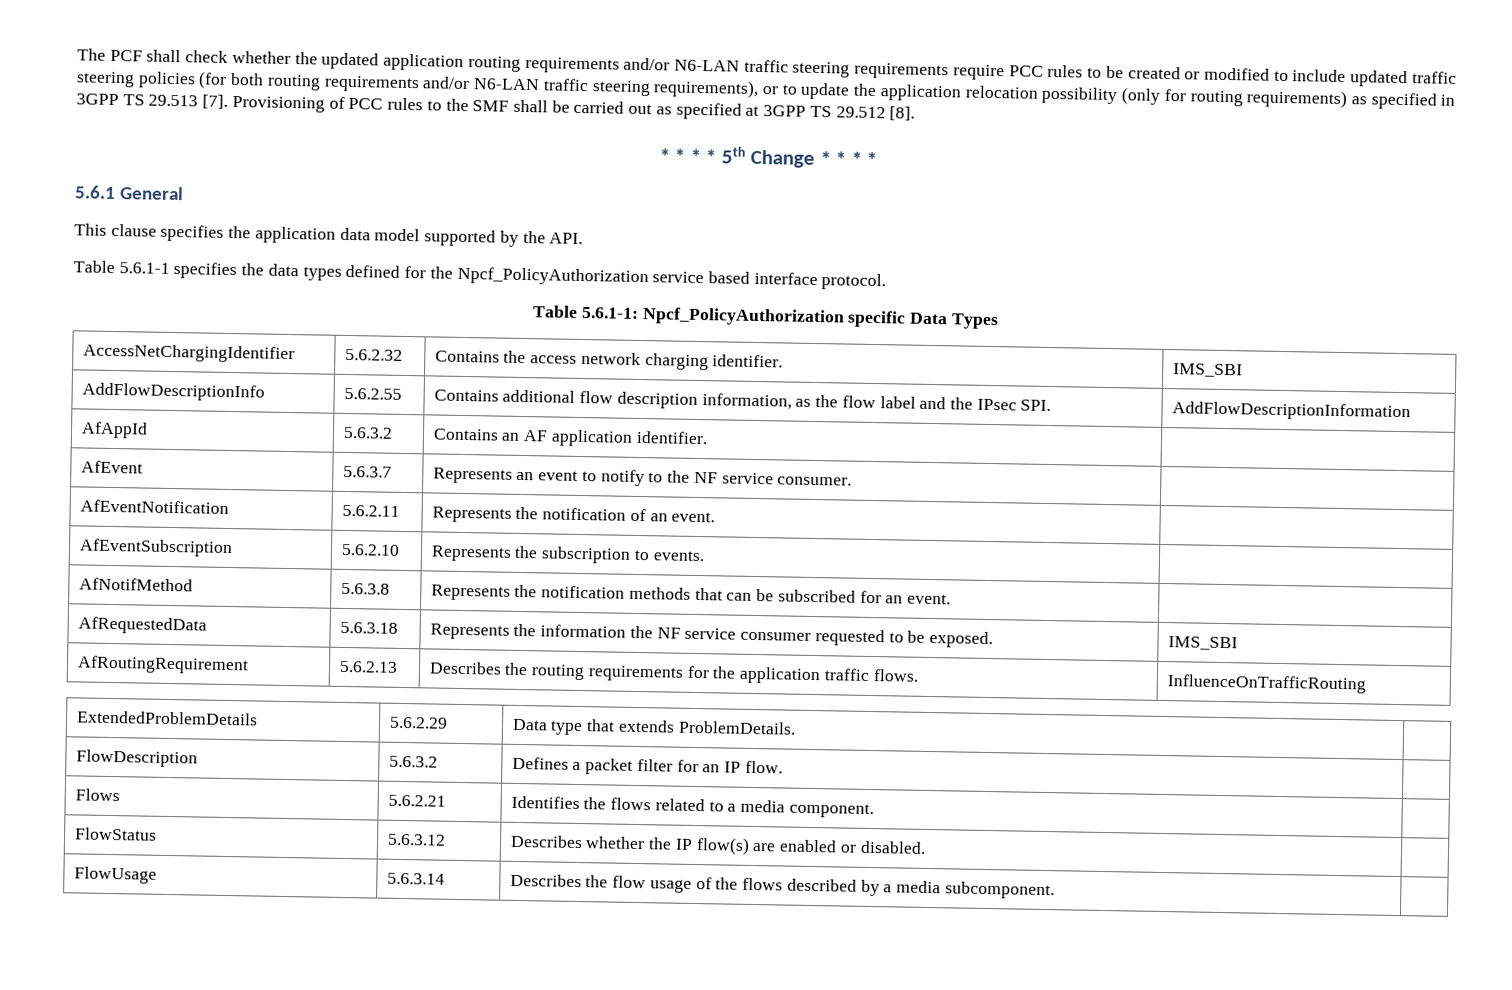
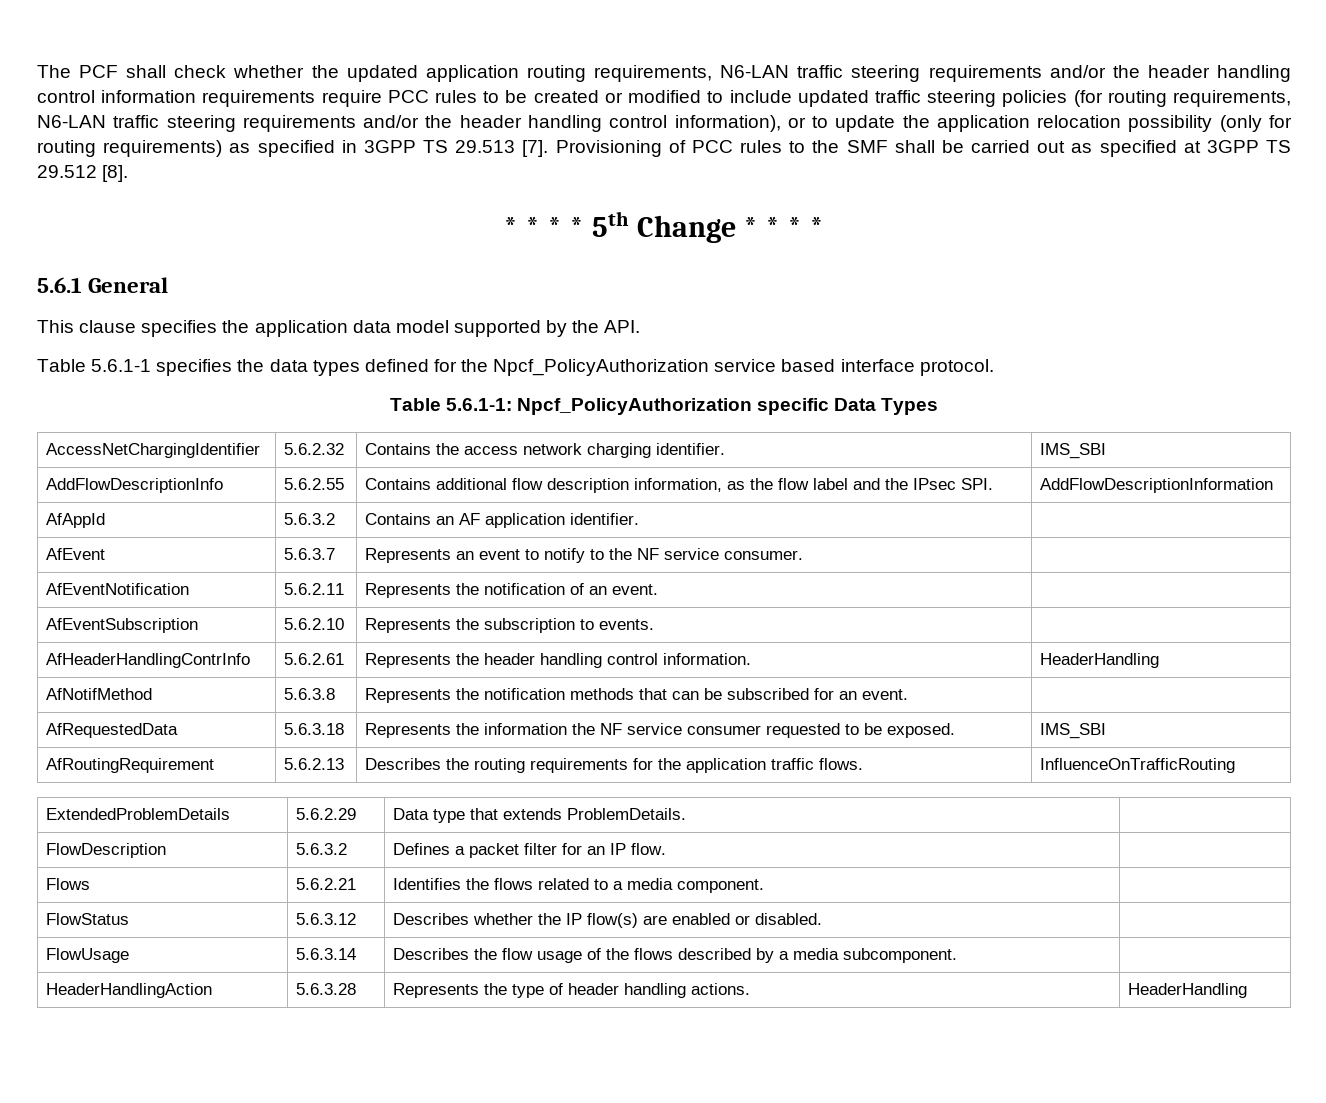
- The PCF shall check whether the updated application routing requirements and/or N6-LAN traffic steering requirements require PCC rules to be created or modified to include updated traffic steering policies (for both routing requirements and/or N6-LAN traffic steering requirements), or to update the application relocation possibility (only for routing requirements) as specified in 3GPP TS 29.513 [7].
+ The PCF shall check whether the updated application routing requirements, N6-LAN traffic steering requirements and/or the header handling control information requirements require PCC rules to be created or modified to include updated traffic steering policies (for routing requirements, N6-LAN traffic steering requirements and/or the header handling control information), or to update the application relocation possibility (only for routing requirements) as specified in 3GPP TS 29.513 [7].
+ AfHeaderHandlingContrInfo | 5.6.2.61 | Represents the header handling control information. | HeaderHandling
+ HeaderHandlingAction | 5.6.3.28 | Represents the type of header handling actions. | HeaderHandling

